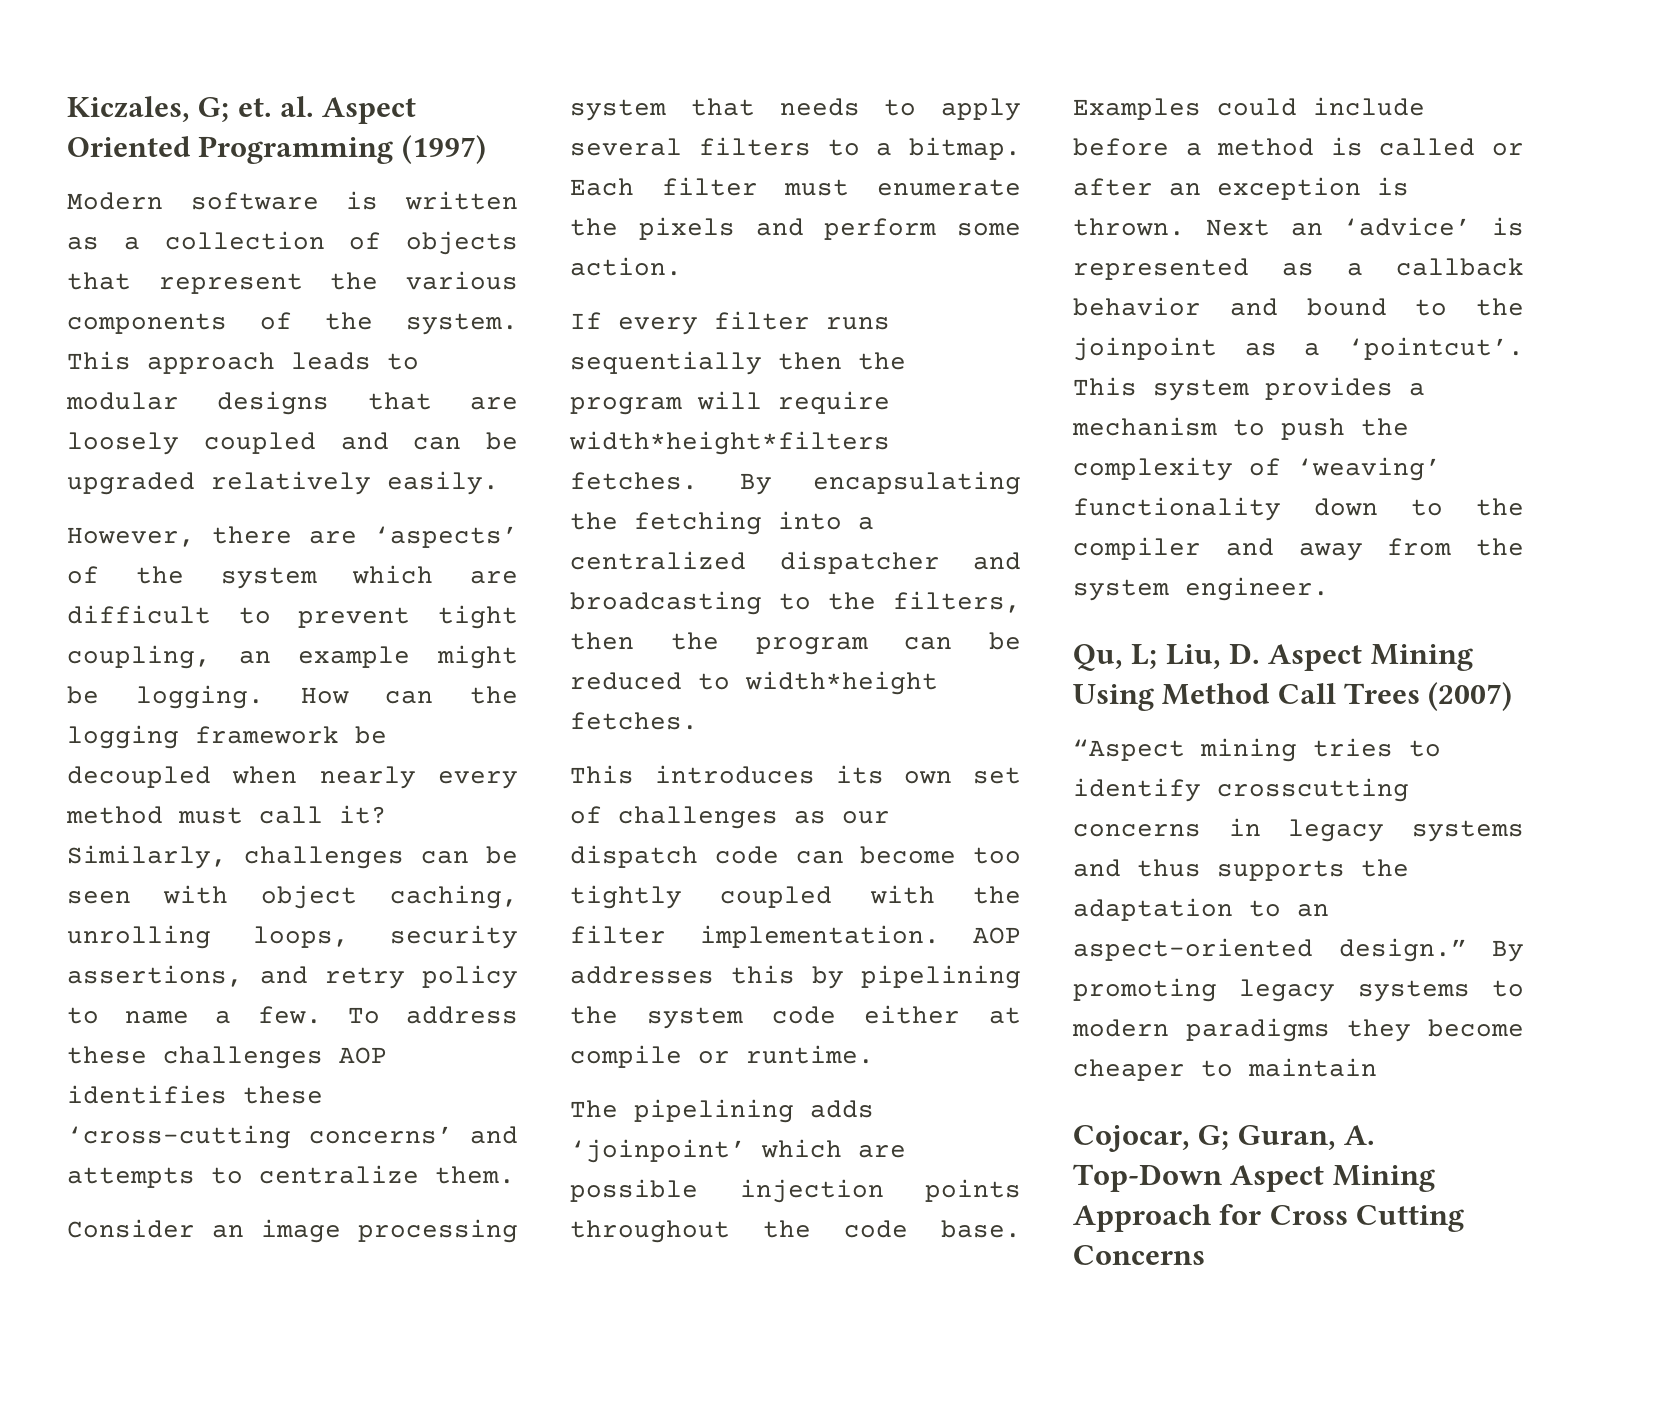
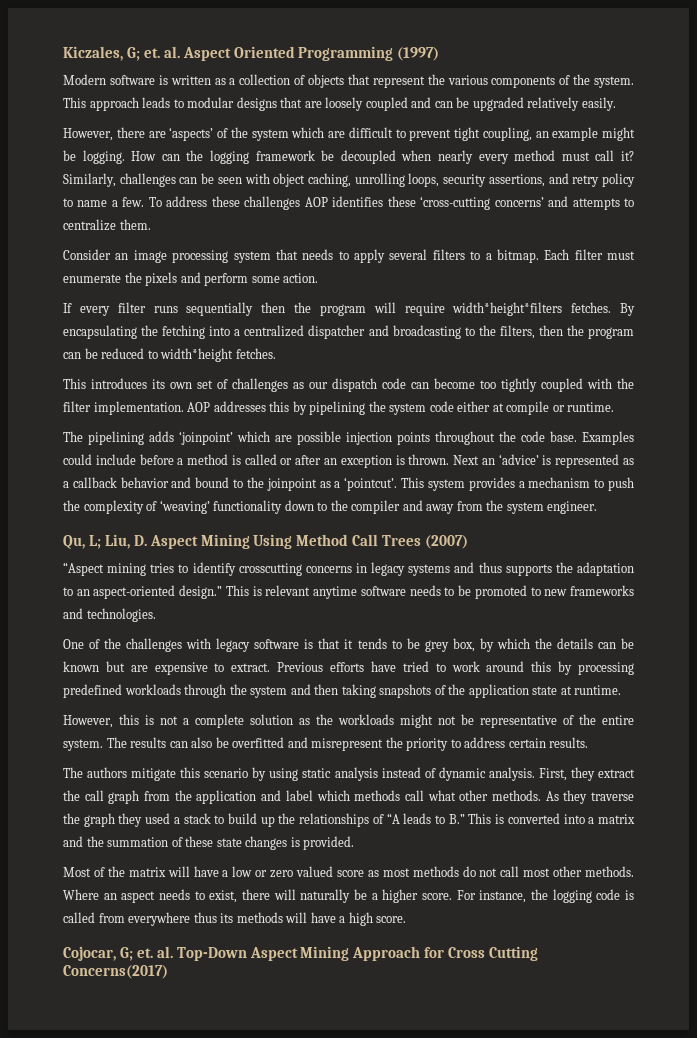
- By promoting legacy systems to modern paradigms they become cheaper to maintain
+ This is relevant anytime software needs to be promoted to new frameworks and technologies.
+ One of the challenges with legacy software is that it tends to be grey box, by which the details can be known but are expensive to extract. Previous efforts have tried to work around this by processing predefined workloads through the system and then taking snapshots of the application state at runtime.
+ However, this is not a complete solution as the workloads might not be representative of the entire system. The results can also be overfitted and misrepresent the priority to address certain results.
+ The authors mitigate this scenario by using static analysis instead of dynamic analysis. First, they extract the call graph from the application and label which methods call what other methods. As they traverse the graph they used a stack to build up the relationships of “A leads to B.” This is converted into a matrix and the summation of these state changes is provided.
+ Most of the matrix will have a low or zero valued score as most methods do not call most other methods. Where an aspect needs to exist, there will naturally be a higher score. For instance, the logging code is called from everywhere thus its methods will have a high score.
- Cojocar, G; Guran, A. Top-Down Aspect Mining Approach for Cross Cutting Concerns
+ Cojocar, G; et. al. Top-Down Aspect Mining Approach for Cross Cutting Concerns(2017)

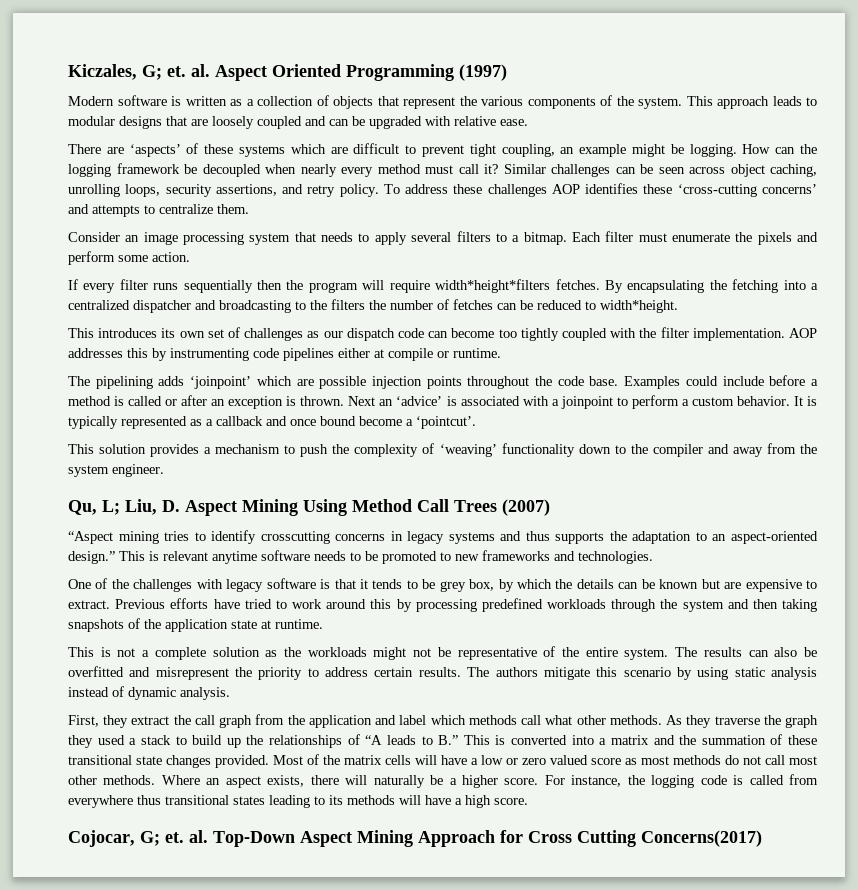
- This approach leads to modular designs that are loosely coupled and can be upgraded relatively easily.
- However, there are ‘aspects’ of the system which are difficult to prevent tight coupling, an example might be logging.
+ This approach leads to modular designs that are loosely coupled and can be upgraded with relative ease.
+ There are ‘aspects’ of these systems which are difficult to prevent tight coupling, an example might be logging.
- Similarly, challenges can be seen with object caching, unrolling loops, security assertions, and retry policy to name a few.
+ Similar challenges can be seen across object caching, unrolling loops, security assertions, and retry policy.
- By encapsulating the fetching into a centralized dispatcher and broadcasting to the filters, then the program can be reduced to width*height fetches.
+ By encapsulating the fetching into a centralized dispatcher and broadcasting to the filters the number of fetches can be reduced to width*height.
- AOP addresses this by pipelining the system code either at compile or runtime.
+ AOP addresses this by instrumenting code pipelines either at compile or runtime.
- Next an ‘advice’ is represented as a callback behavior and bound to the joinpoint as a ‘pointcut’. This system provides a mechanism to push the complexity of ‘weaving’ functionality down to the compiler and away from the system engineer.
+ Next an ‘advice’ is associated with a joinpoint to perform a custom behavior. It is typically represented as a callback and once bound become a ‘pointcut’.
+ This solution provides a mechanism to push the complexity of ‘weaving’ functionality down to the compiler and away from the system engineer.
- However, this is not a complete solution as the workloads might not be representative of the entire system.
+ This is not a complete solution as the workloads might not be representative of the entire system.
- The results can also be overfitted and misrepresent the priority to address certain results.
- The authors mitigate this scenario by using static analysis instead of dynamic analysis. First, they extract the call graph from the application and label which methods call what other methods.
+ The results can also be overfitted and misrepresent the priority to address certain results. The authors mitigate this scenario by using static analysis instead of dynamic analysis.
+ First, they extract the call graph from the application and label which methods call what other methods.
- As they traverse the graph they used a stack to build up the relationships of “A leads to B.” This is converted into a matrix and the summation of these state changes is provided.
- Most of the matrix will have a low or zero valued score as most methods do not call most other methods.
+ As they traverse the graph they used a stack to build up the relationships of “A leads to B.” This is converted into a matrix and the summation of these transitional state changes provided. Most of the matrix cells will have a low or zero valued score as most methods do not call most other methods.
- Where an aspect needs to exist, there will naturally be a higher score.
+ Where an aspect exists, there will naturally be a higher score.
- For instance, the logging code is called from everywhere thus its methods will have a high score.
+ For instance, the logging code is called from everywhere thus transitional states leading to its methods will have a high score.

